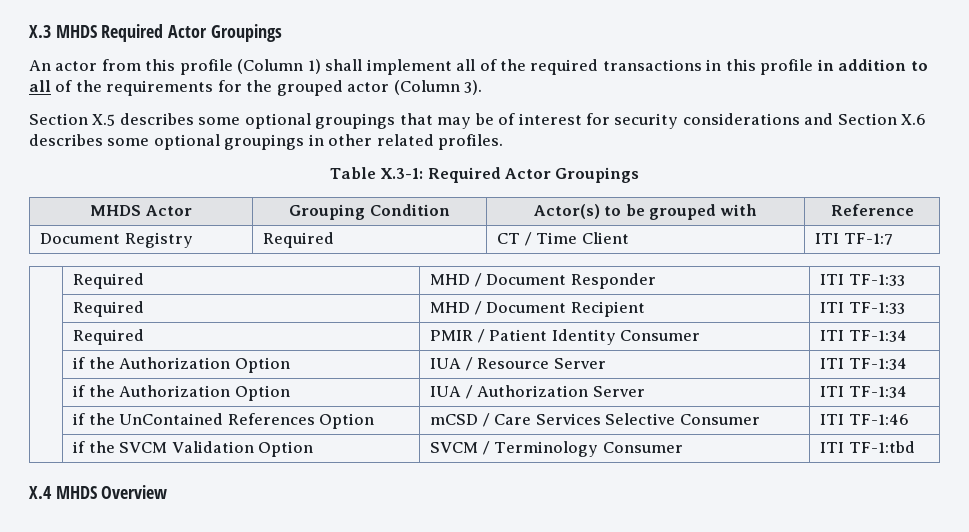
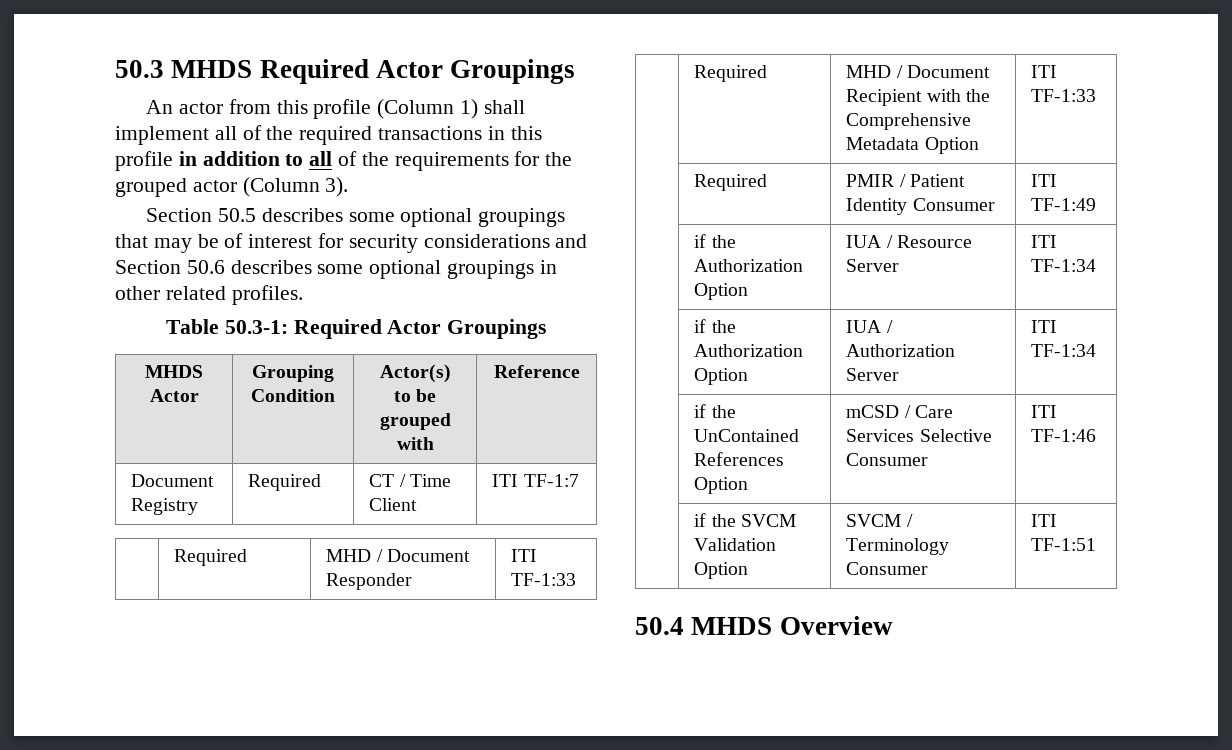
- X.3 MHDS Required Actor Groupings
+ 50.3 MHDS Required Actor Groupings
- Section X.5 describes some optional groupings that may be of interest for security considerations and Section X.6 describes some optional groupings in other related profiles.
+ Section 50.5 describes some optional groupings that may be of interest for security considerations and Section 50.6 describes some optional groupings in other related profiles.
- Table X.3-1: Required Actor Groupings
+ Table 50.3-1: Required Actor Groupings
- | Required | MHD / Document Recipient | ITI TF-1:33
+ | Required | MHD / Document Recipient with the Comprehensive Metadata Option | ITI TF-1:33
- | Required | PMIR / Patient Identity Consumer | ITI TF-1:34
+ | Required | PMIR / Patient Identity Consumer | ITI TF-1:49
- | if the SVCM Validation Option | SVCM / Terminology Consumer | ITI TF-1:tbd
- X.4 MHDS Overview
+ | if the SVCM Validation Option | SVCM / Terminology Consumer | ITI TF-1:51
+ 50.4 MHDS Overview

